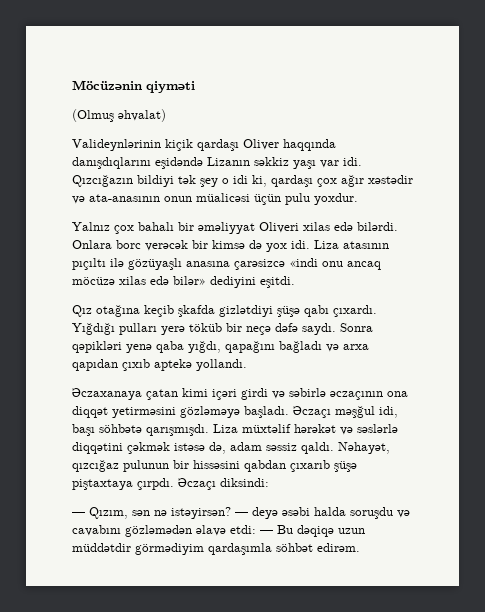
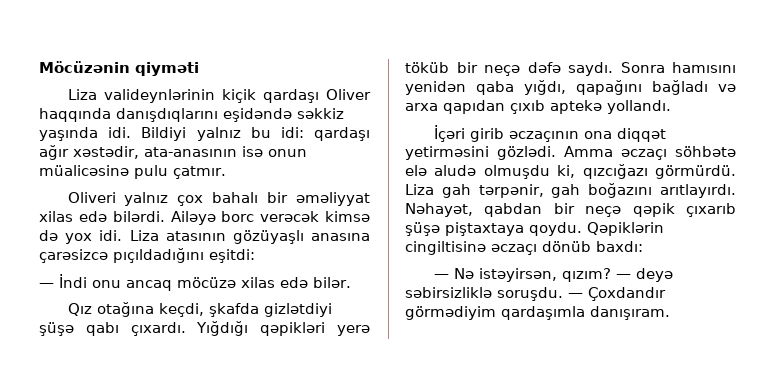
- (Olmuş əhvalat)
- Valideynlərinin kiçik qardaşı Oliver haqqında danışdıqlarını eşidəndə Lizanın səkkiz yaşı var idi. Qızcığazın bildiyi tək şey o idi ki, qardaşı çox ağır xəstədir və ata-anasının onun müalicəsi üçün pulu yoxdur.
- Yalnız çox bahalı bir əməliyyat Oliveri xilas edə bilərdi.
+ Liza valideynlərinin kiçik qardaşı Oliver haqqında danışdıqlarını eşidəndə səkkiz yaşında idi. Bildiyi yalnız bu idi: qardaşı ağır xəstədir, ata-anasının isə onun müalicəsinə pulu çatmır.
+ Oliveri yalnız çox bahalı bir əməliyyat xilas edə bilərdi.
- Onlara borc verəcək bir kimsə də yox idi.
+ Ailəyə borc verəcək kimsə də yox idi.
- Liza atasının pıçıltı ilə gözüyaşlı anasına çarəsizcə «indi onu ancaq möcüzə xilas edə bilər» dediyini eşitdi.
+ Liza atasının gözüyaşlı anasına çarəsizcə pıçıldadığını eşitdi:
+ — İndi onu ancaq möcüzə xilas edə bilər.
- Qız otağına keçib şkafda gizlətdiyi şüşə qabı çıxardı.
+ Qız otağına keçdi, şkafda gizlətdiyi şüşə qabı çıxardı.
- Yığdığı pulları yerə töküb bir neçə dəfə saydı.
+ Yığdığı qəpikləri yerə töküb bir neçə dəfə saydı.
- Sonra qəpikləri yenə qaba yığdı, qapağını bağladı və arxa qapıdan çıxıb aptekə yollandı.
+ Sonra hamısını yenidən qaba yığdı, qapağını bağladı və arxa qapıdan çıxıb aptekə yollandı.
- Əczaxanaya çatan kimi içəri girdi və səbirlə əczaçının ona diqqət yetirməsini gözləməyə başladı. Əczaçı məşğul idi, başı söhbətə qarışmışdı. Liza müxtəlif hərəkət və səslərlə diqqətini çəkmək istəsə də, adam səssiz qaldı. Nəhayət, qızcığaz pulunun bir hissəsini qabdan çıxarıb şüşə piştaxtaya çırpdı. Əczaçı diksindi:
- — Qızım, sən nə istəyirsən? — deyə əsəbi halda soruşdu və cavabını gözləmədən əlavə etdi: — Bu dəqiqə uzun müddətdir görmədiyim qardaşımla söhbət edirəm.
+ İçəri girib əczaçının ona diqqət yetirməsini gözlədi. Amma əczaçı söhbətə elə aludə olmuşdu ki, qızcığazı görmürdü. Liza gah tərpənir, gah boğazını arıtlayırdı. Nəhayət, qabdan bir neçə qəpik çıxarıb şüşə piştaxtaya qoydu. Qəpiklərin cingiltisinə əczaçı dönüb baxdı:
+ — Nə istəyirsən, qızım? — deyə səbirsizliklə soruşdu. — Çoxdandır görmədiyim qardaşımla danışıram.

